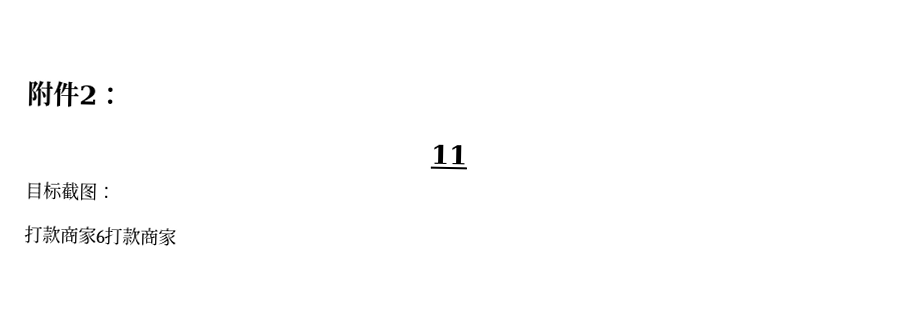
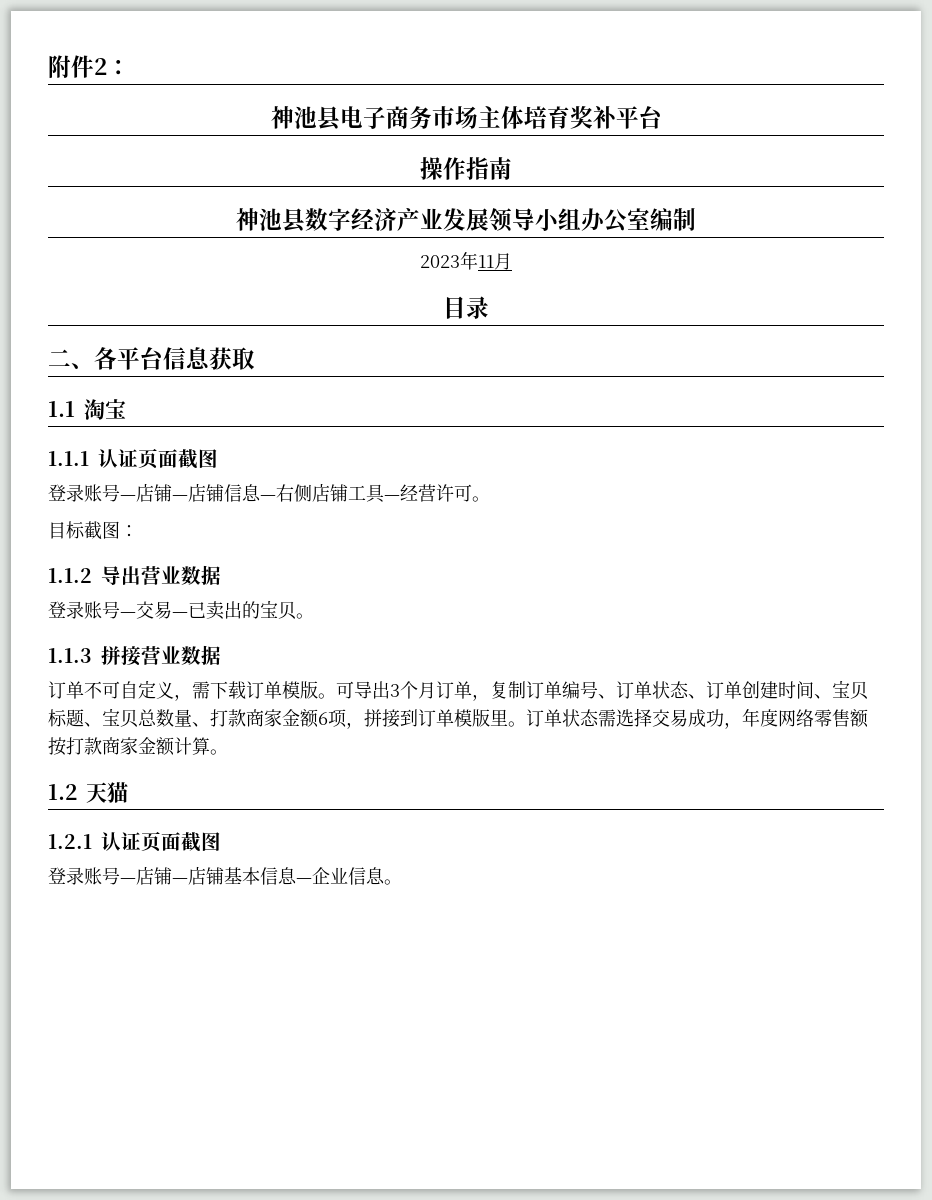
- 11
+ 神池县电子商务市场主体培育奖补平台
+ 操作指南
+ 神池县数字经济产业发展领导小组办公室编制
+ 2023年11月
+ 目录
+ 二、各平台信息获取
+ 1.1淘宝
+ 1.1.1认证页面截图
+ 登录账号—店铺—店铺信息—右侧店铺工具—经营许可。
  目标截图：
- 打款商家6打款商家
+ 1.1.2导出营业数据
+ 登录账号—交易—已卖出的宝贝。
+ 1.1.3拼接营业数据
+ 订单不可自定义，需下载订单模版。可导出3个月订单，复制订单编号、订单状态、订单创建时间、宝贝标题、宝贝总数量、打款商家金额6项，拼接到订单模版里。订单状态需选择交易成功，年度网络零售额按打款商家金额计算。
+ 1.2天猫
+ 1.2.1认证页面截图
+ 登录账号—店铺—店铺基本信息—企业信息。

